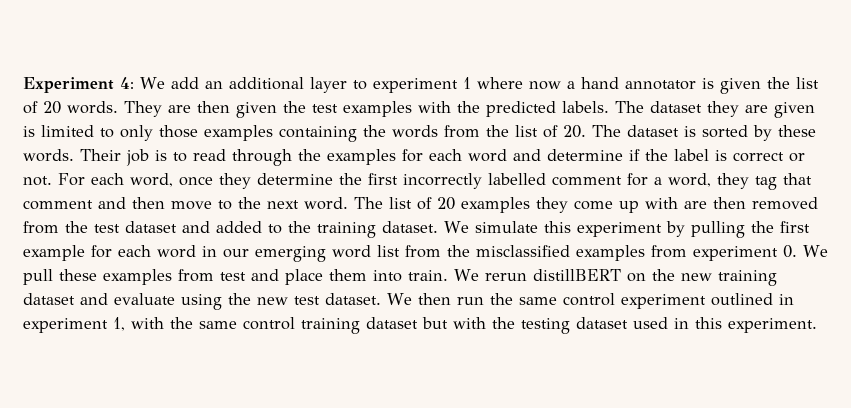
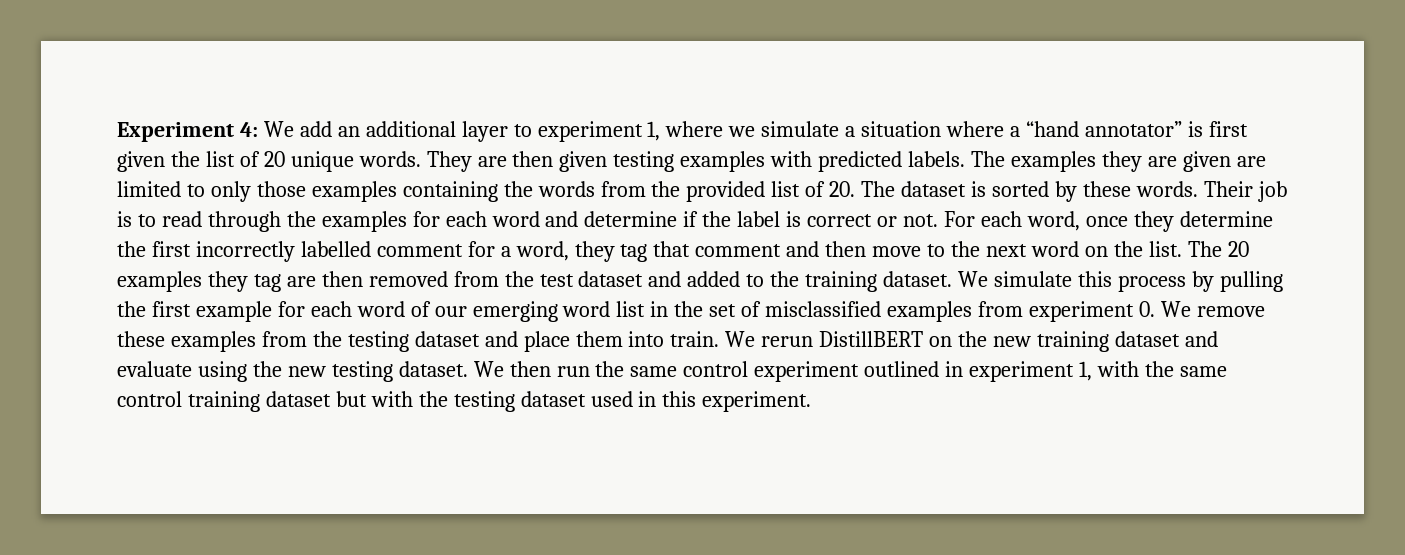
- Experiment 4: We add an additional layer to experiment 1 where now a hand annotator is given the list of 20 words.
+ Experiment 4: We add an additional layer to experiment 1, where we simulate a situation where a “hand annotator” is first given the list of 20 unique words.
- They are then given the test examples with the predicted labels.
+ They are then given testing examples with predicted labels.
- The dataset they are given is limited to only those examples containing the words from the list of 20. The dataset is sorted by these words.
+ The examples they are given are limited to only those examples containing the words from the provided list of 20. The dataset is sorted by these words.
- For each word, once they determine the first incorrectly labelled comment for a word, they tag that comment and then move to the next word. The list of 20 examples they come up with are then removed from the test dataset and added to the training dataset.
+ For each word, once they determine the first incorrectly labelled comment for a word, they tag that comment and then move to the next word on the list. The 20 examples they tag are then removed from the test dataset and added to the training dataset.
- We simulate this experiment by pulling the first example for each word in our emerging word list from the misclassified examples from experiment 0. We pull these examples from test and place them into train.
+ We simulate this process by pulling the first example for each word of our emerging word list in the set of misclassified examples from experiment 0. We remove these examples from the testing dataset and place them into train.
- We rerun distillBERT on the new training dataset and evaluate using the new test dataset.
+ We rerun DistillBERT on the new training dataset and evaluate using the new testing dataset.

